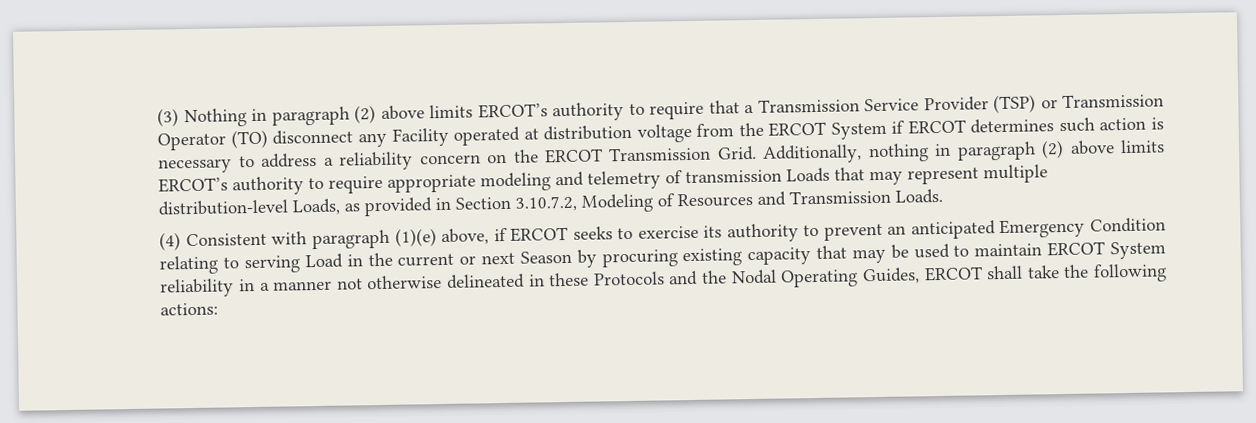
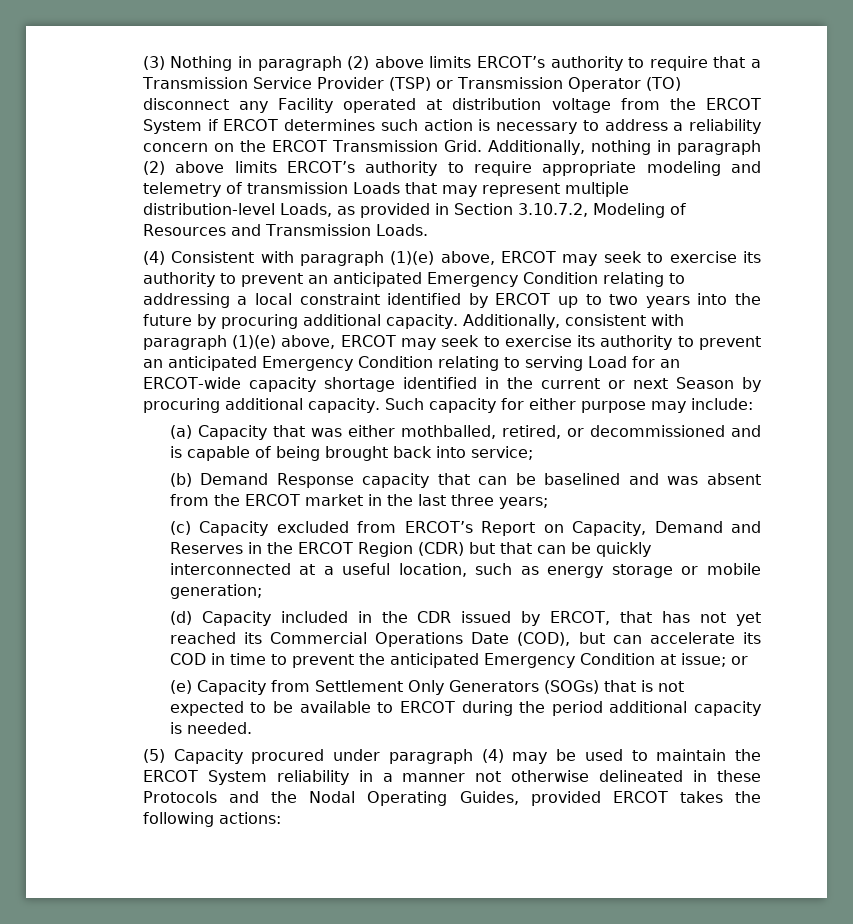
- (4) Consistent with paragraph (1)(e) above, if ERCOT seeks to exercise its authority to prevent an anticipated Emergency Condition relating to serving Load in the current or next Season by procuring existing capacity that may be used to maintain ERCOT System reliability in a manner not otherwise delineated in these Protocols and the Nodal Operating Guides, ERCOT shall take the following actions:
+ (4) Consistent with paragraph (1)(e) above, ERCOT may seek to exercise its authority to prevent an anticipated Emergency Condition relating to addressing a local constraint identified by ERCOT up to two years into the future by procuring additional capacity. Additionally, consistent with paragraph (1)(e) above, ERCOT may seek to exercise its authority to prevent an anticipated Emergency Condition relating to serving Load for an ERCOT-wide capacity shortage identified in the current or next Season by procuring additional capacity. Such capacity for either purpose may include:
+ (a) Capacity that was either mothballed, retired, or decommissioned and is capable of being brought back into service;
+ (b) Demand Response capacity that can be baselined and was absent from the ERCOT market in the last three years;
+ (c) Capacity excluded from ERCOT’s Report on Capacity, Demand and Reserves in the ERCOT Region (CDR) but that can be quickly interconnected at a useful location, such as energy storage or mobile generation;
+ (d) Capacity included in the CDR issued by ERCOT, that has not yet reached its Commercial Operations Date (COD), but can accelerate its COD in time to prevent the anticipated Emergency Condition at issue; or
+ (e) Capacity from Settlement Only Generators (SOGs) that is not expected to be available to ERCOT during the period additional capacity is needed.
+ (5) Capacity procured under paragraph (4) may be used to maintain the ERCOT System reliability in a manner not otherwise delineated in these Protocols and the Nodal Operating Guides, provided ERCOT takes the following actions:

